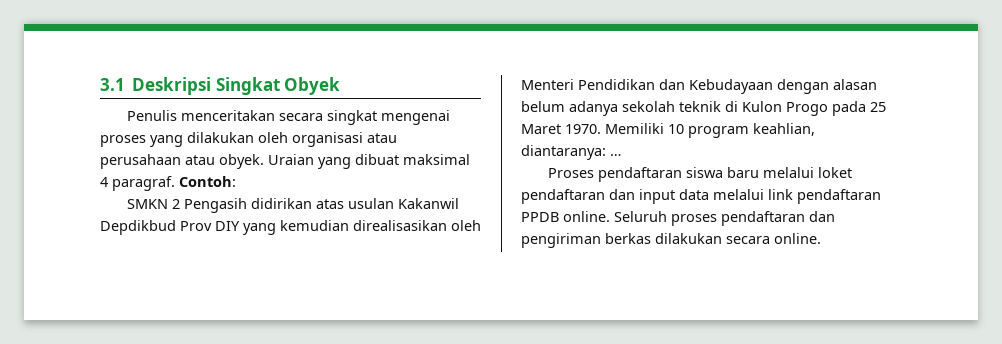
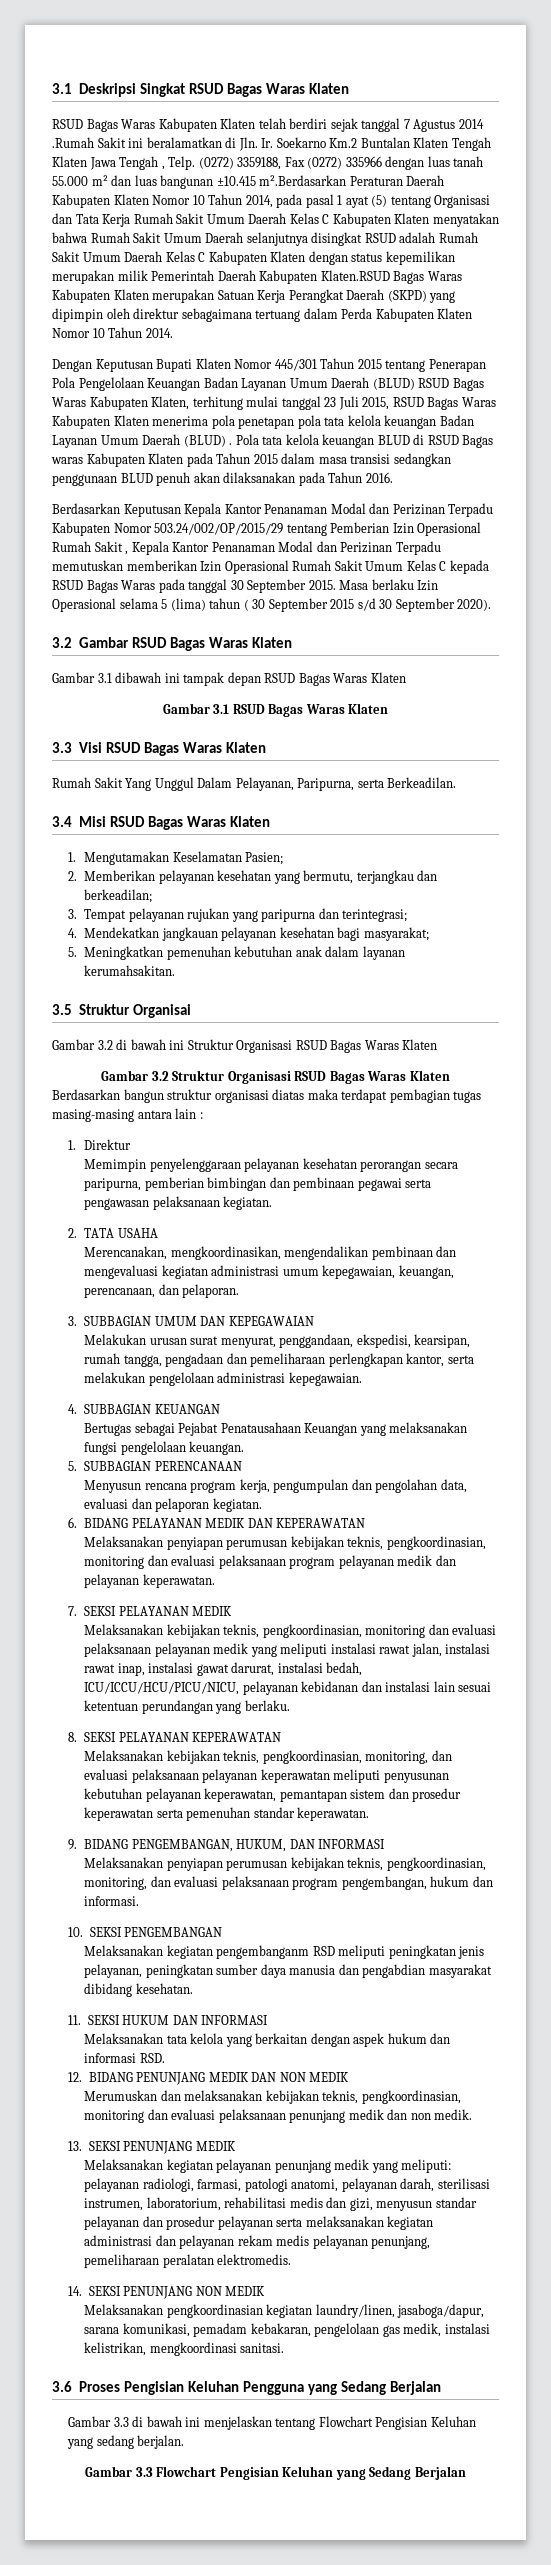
- 3.1 Deskripsi Singkat Obyek
- Penulis menceritakan secara singkat mengenai proses yang dilakukan oleh organisasi atau perusahaan atau obyek. Uraian yang dibuat maksimal 4 paragraf. Contoh:
- SMKN 2 Pengasih didirikan atas usulan Kakanwil Depdikbud Prov DIY yang kemudian direalisasikan oleh Menteri Pendidikan dan Kebudayaan dengan alasan belum adanya sekolah teknik di Kulon Progo pada 25 Maret 1970. Memiliki 10 program keahlian, diantaranya: …
- Proses pendaftaran siswa baru melalui loket pendaftaran dan input data melalui link pendaftaran PPDB online. Seluruh proses pendaftaran dan pengiriman berkas dilakukan secara online.
+ 3.1 Deskripsi Singkat RSUD Bagas Waras Klaten
+ RSUD Bagas Waras Kabupaten Klaten telah berdiri sejak tanggal 7 Agustus 2014 .Rumah Sakit ini beralamatkan di Jln. Ir. Soekarno Km.2 Buntalan Klaten Tengah Klaten Jawa Tengah , Telp. (0272) 3359188, Fax (0272) 335966 dengan luas tanah 55.000 m² dan luas bangunan ±10.415 m².Berdasarkan Peraturan Daerah Kabupaten Klaten Nomor 10 Tahun 2014, pada pasal 1 ayat (5) tentang Organisasi dan Tata Kerja Rumah Sakit Umum Daerah Kelas C Kabupaten Klaten menyatakan bahwa Rumah Sakit Umum Daerah selanjutnya disingkat RSUD adalah Rumah Sakit Umum Daerah Kelas C Kabupaten Klaten dengan status kepemilikan merupakan milik Pemerintah Daerah Kabupaten Klaten.RSUD Bagas Waras Kabupaten Klaten merupakan Satuan Kerja Perangkat Daerah (SKPD) yang dipimpin oleh direktur sebagaimana tertuang dalam Perda Kabupaten Klaten Nomor 10 Tahun 2014.
+ Dengan Keputusan Bupati Klaten Nomor 445/301 Tahun 2015 tentang Penerapan Pola Pengelolaan Keuangan Badan Layanan Umum Daerah (BLUD) RSUD Bagas Waras Kabupaten Klaten, terhitung mulai tanggal 23 Juli 2015, RSUD Bagas Waras Kabupaten Klaten menerima pola penetapan pola tata kelola keuangan Badan Layanan Umum Daerah (BLUD) . Pola tata kelola keuangan BLUD di RSUD Bagas waras Kabupaten Klaten pada Tahun 2015 dalam masa transisi sedangkan penggunaan BLUD penuh akan dilaksanakan pada Tahun 2016.
+ Berdasarkan Keputusan Kepala Kantor Penanaman Modal dan Perizinan Terpadu Kabupaten Nomor 503.24/002/OP/2015/29 tentang Pemberian Izin Operasional Rumah Sakit , Kepala Kantor Penanaman Modal dan Perizinan Terpadu memutuskan memberikan Izin Operasional Rumah Sakit Umum Kelas C kepada RSUD Bagas Waras pada tanggal 30 September 2015. Masa berlaku Izin Operasional selama 5 (lima) tahun ( 30 September 2015 s/d 30 September 2020).
+ 3.2 Gambar RSUD Bagas Waras Klaten
+ Gambar 3.1 dibawah ini tampak depan RSUD Bagas Waras Klaten
+ Gambar 3.1 RSUD Bagas Waras Klaten
+ 3.3 Visi RSUD Bagas Waras Klaten
+ Rumah Sakit Yang Unggul Dalam Pelayanan, Paripurna, serta Berkeadilan.
+ 3.4 Misi RSUD Bagas Waras Klaten
+ 1. Mengutamakan Keselamatan Pasien;
+ 2. Memberikan pelayanan kesehatan yang bermutu, terjangkau dan berkeadilan;
+ 3. Tempat pelayanan rujukan yang paripurna dan terintegrasi;
+ 4. Mendekatkan jangkauan pelayanan kesehatan bagi masyarakat;
+ 5. Meningkatkan pemenuhan kebutuhan anak dalam layanan kerumahsakitan.
+ 3.5 Struktur Organisai
+ Gambar 3.2 di bawah ini Struktur Organisasi RSUD Bagas Waras Klaten
+ Gambar 3.2 Struktur Organisasi RSUD Bagas Waras Klaten
+ Berdasarkan bangun struktur organisasi diatas maka terdapat pembagian tugas masing-masing antara lain :
+ 1. Direktur
+ Memimpin penyelenggaraan pelayanan kesehatan perorangan secara paripurna, pemberian bimbingan dan pembinaan pegawai serta pengawasan pelaksanaan kegiatan.
+ 2. TATA USAHA
+ Merencanakan, mengkoordinasikan, mengendalikan pembinaan dan mengevaluasi kegiatan administrasi umum kepegawaian, keuangan, perencanaan, dan pelaporan.
+ 3. SUBBAGIAN UMUM DAN KEPEGAWAIAN
+ Melakukan urusan surat menyurat, penggandaan, ekspedisi, kearsipan, rumah tangga, pengadaan dan pemeliharaan perlengkapan kantor, serta melakukan pengelolaan administrasi kepegawaian.
+ 4. SUBBAGIAN KEUANGAN
+ Bertugas sebagai Pejabat Penatausahaan Keuangan yang melaksanakan fungsi pengelolaan keuangan.
+ 5. SUBBAGIAN PERENCANAAN
+ Menyusun rencana program kerja, pengumpulan dan pengolahan data, evaluasi dan pelaporan kegiatan.
+ 6. BIDANG PELAYANAN MEDIK DAN KEPERAWATAN
+ Melaksanakan penyiapan perumusan kebijakan teknis, pengkoordinasian, monitoring dan evaluasi pelaksanaan program pelayanan medik dan pelayanan keperawatan.
+ 7. SEKSI PELAYANAN MEDIK
+ Melaksanakan kebijakan teknis, pengkoordinasian, monitoring dan evaluasi pelaksanaan pelayanan medik yang meliputi instalasi rawat jalan, instalasi rawat inap, instalasi gawat darurat, instalasi bedah, ICU/ICCU/HCU/PICU/NICU, pelayanan kebidanan dan instalasi lain sesuai ketentuan perundangan yang berlaku.
+ 8. SEKSI PELAYANAN KEPERAWATAN
+ Melaksanakan kebijakan teknis, pengkoordinasian, monitoring, dan evaluasi pelaksanaan pelayanan keperawatan meliputi penyusunan kebutuhan pelayanan keperawatan, pemantapan sistem dan prosedur keperawatan serta pemenuhan standar keperawatan.
+ 9. BIDANG PENGEMBANGAN, HUKUM, DAN INFORMASI
+ Melaksanakan penyiapan perumusan kebijakan teknis, pengkoordinasian, monitoring, dan evaluasi pelaksanaan program pengembangan, hukum dan informasi.
+ 10. SEKSI PENGEMBANGAN
+ Melaksanakan kegiatan pengembanganm RSD meliputi peningkatan jenis pelayanan, peningkatan sumber daya manusia dan pengabdian masyarakat dibidang kesehatan.
+ 11. SEKSI HUKUM DAN INFORMASI
+ Melaksanakan tata kelola yang berkaitan dengan aspek hukum dan informasi RSD.
+ 12. BIDANG PENUNJANG MEDIK DAN NON MEDIK
+ Merumuskan dan melaksanakan kebijakan teknis, pengkoordinasian, monitoring dan evaluasi pelaksanaan penunjang medik dan non medik.
+ 13. SEKSI PENUNJANG MEDIK
+ Melaksanakan kegiatan pelayanan penunjang medik yang meliputi: pelayanan radiologi, farmasi, patologi anatomi, pelayanan darah, sterilisasi instrumen, laboratorium, rehabilitasi medis dan gizi, menyusun standar pelayanan dan prosedur pelayanan serta melaksanakan kegiatan administrasi dan pelayanan rekam medis pelayanan penunjang, pemeliharaan peralatan elektromedis.
+ 14. SEKSI PENUNJANG NON MEDIK
+ Melaksanakan pengkoordinasian kegiatan laundry/linen, jasaboga/dapur, sarana komunikasi, pemadam kebakaran, pengelolaan gas medik, instalasi kelistrikan, mengkoordinasi sanitasi.
+ 3.6 Proses Pengisian Keluhan Pengguna yang Sedang Berjalan
+ Gambar 3.3 di bawah ini menjelaskan tentang Flowchart Pengisian Keluhan yang sedang berjalan.
+ Gambar 3.3 Flowchart Pengisian Keluhan yang Sedang Berjalan

